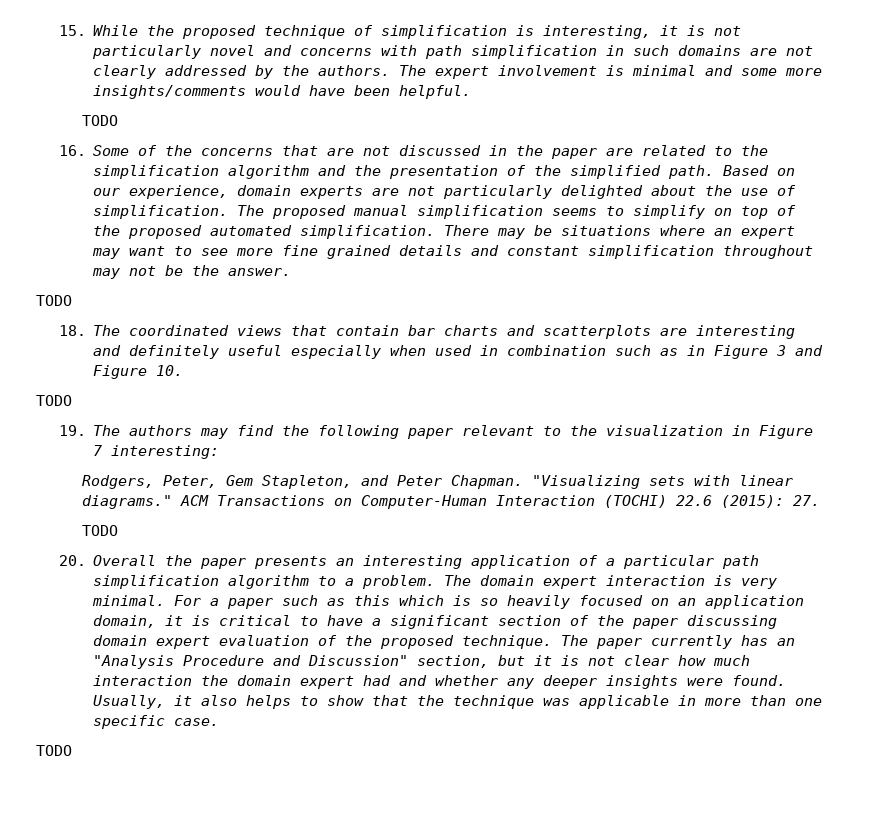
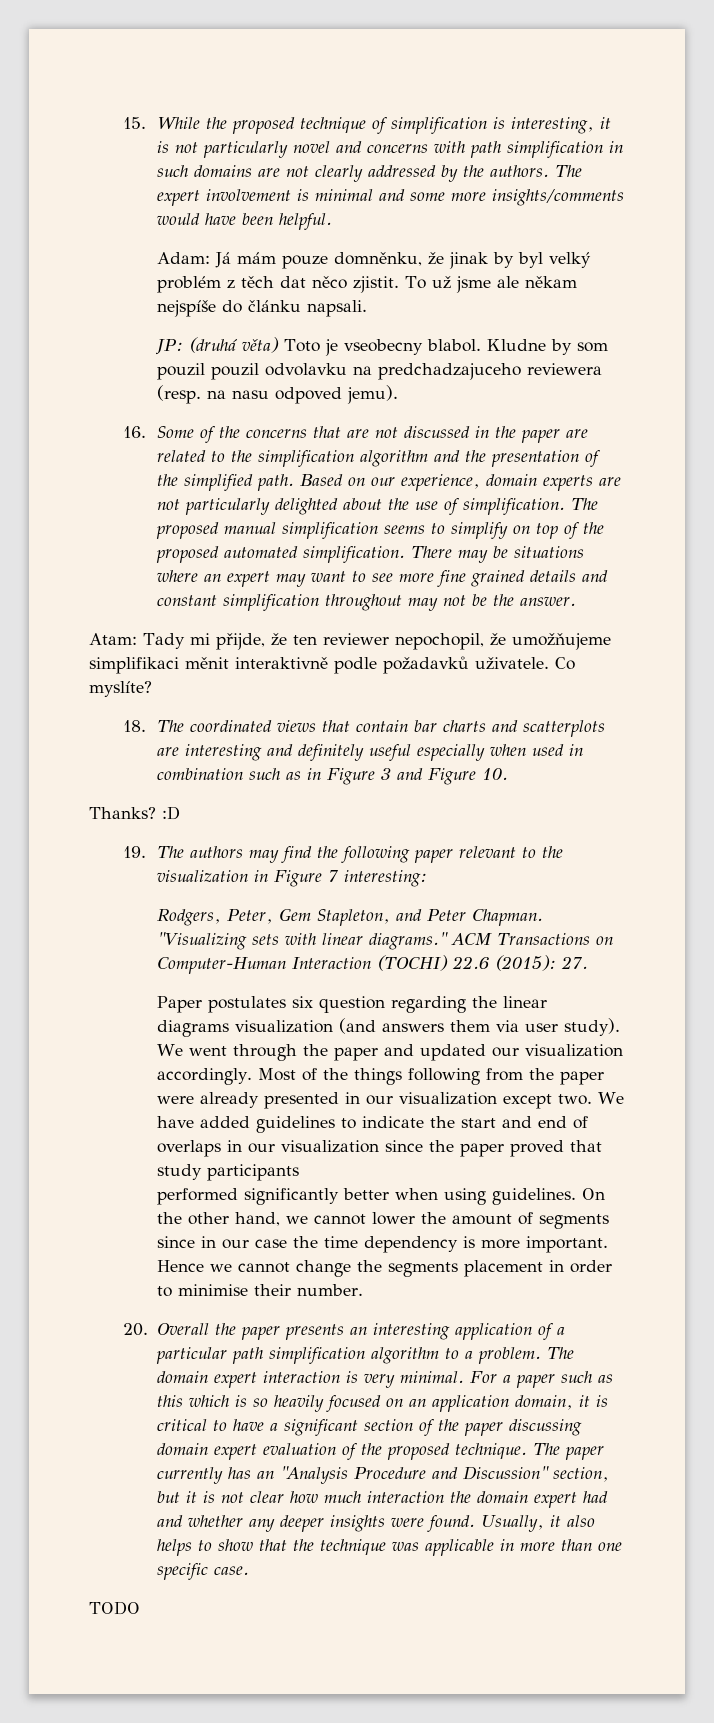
  The expert involvement is minimal and some more insights/comments would have been helpful.
- TODO
+ Adam: Já mám pouze domněnku, že jinak by byl velký problém z těch dat něco zjistit. To už jsme ale někam nejspíše do článku napsali.
+ JP: (druhá věta) Toto je vseobecny blabol. Kludne by som pouzil pouzil odvolavku na predchadzajuceho reviewera (resp. na nasu odpoved jemu).
  There may be situations where an expert may want to see more fine grained details and constant simplification throughout may not be the answer.
- TODO
+ Atam: Tady mi přijde, že ten reviewer nepochopil, že umožňujeme simplifikaci měnit interaktivně podle požadavků uživatele. Co myslíte?
  18. The coordinated views that contain bar charts and scatterplots are interesting and definitely useful especially when used in combination such as in Figure 3 and Figure 10.
- TODO
+ Thanks? :D
  ACM Transactions on Computer-Human Interaction (TOCHI) 22.6 (2015): 27.
- TODO
+ Paper postulates six question regarding the linear diagrams visualization (and answers them via user study). We went through the paper and updated our visualization accordingly. Most of the things following from the paper were already presented in our visualization except two. We have added guidelines to indicate the start and end of overlaps in our visualization since the paper proved that study participants
+ performed significantly better when using guidelines. On the other hand, we cannot lower the amount of segments since in our case the time dependency is more important. Hence we cannot change the segments placement in order to minimise their number.

